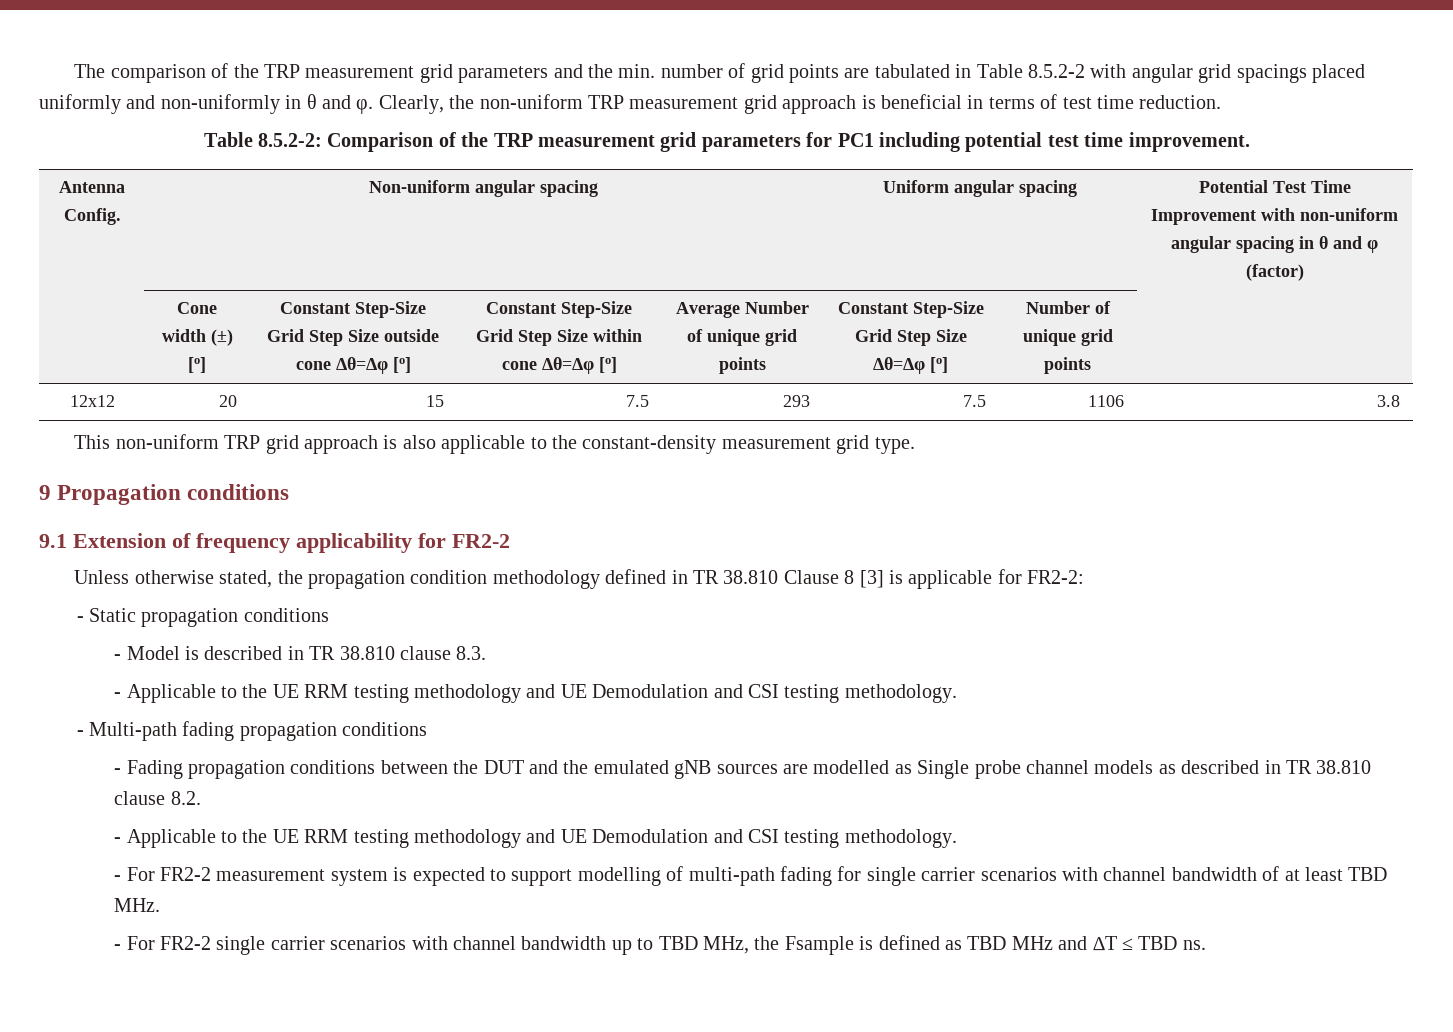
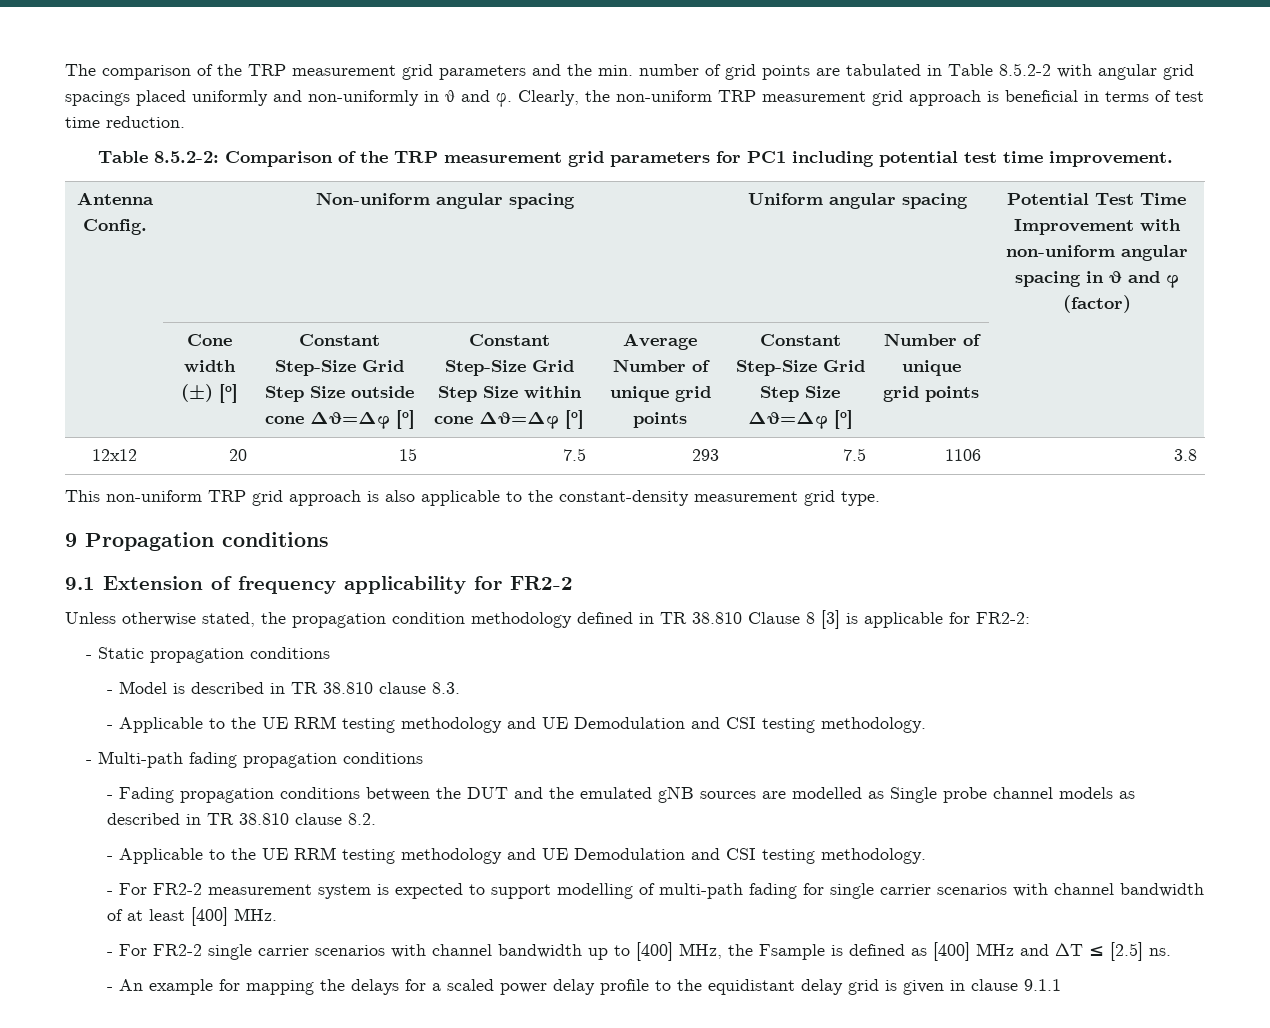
- - For FR2-2 measurement system is expected to support modelling of multi-path fading for single carrier scenarios with channel bandwidth of at least TBD MHz.
+ - For FR2-2 measurement system is expected to support modelling of multi-path fading for single carrier scenarios with channel bandwidth of at least [400] MHz.
- - For FR2-2 single carrier scenarios with channel bandwidth up to TBD MHz, the Fsample is defined as TBD MHz and ∆T ≤ TBD ns.
+ - For FR2-2 single carrier scenarios with channel bandwidth up to [400] MHz, the Fsample is defined as [400] MHz and ∆T ≤ [2.5] ns.
+ - An example for mapping the delays for a scaled power delay profile to the equidistant delay grid is given in clause 9.1.1

